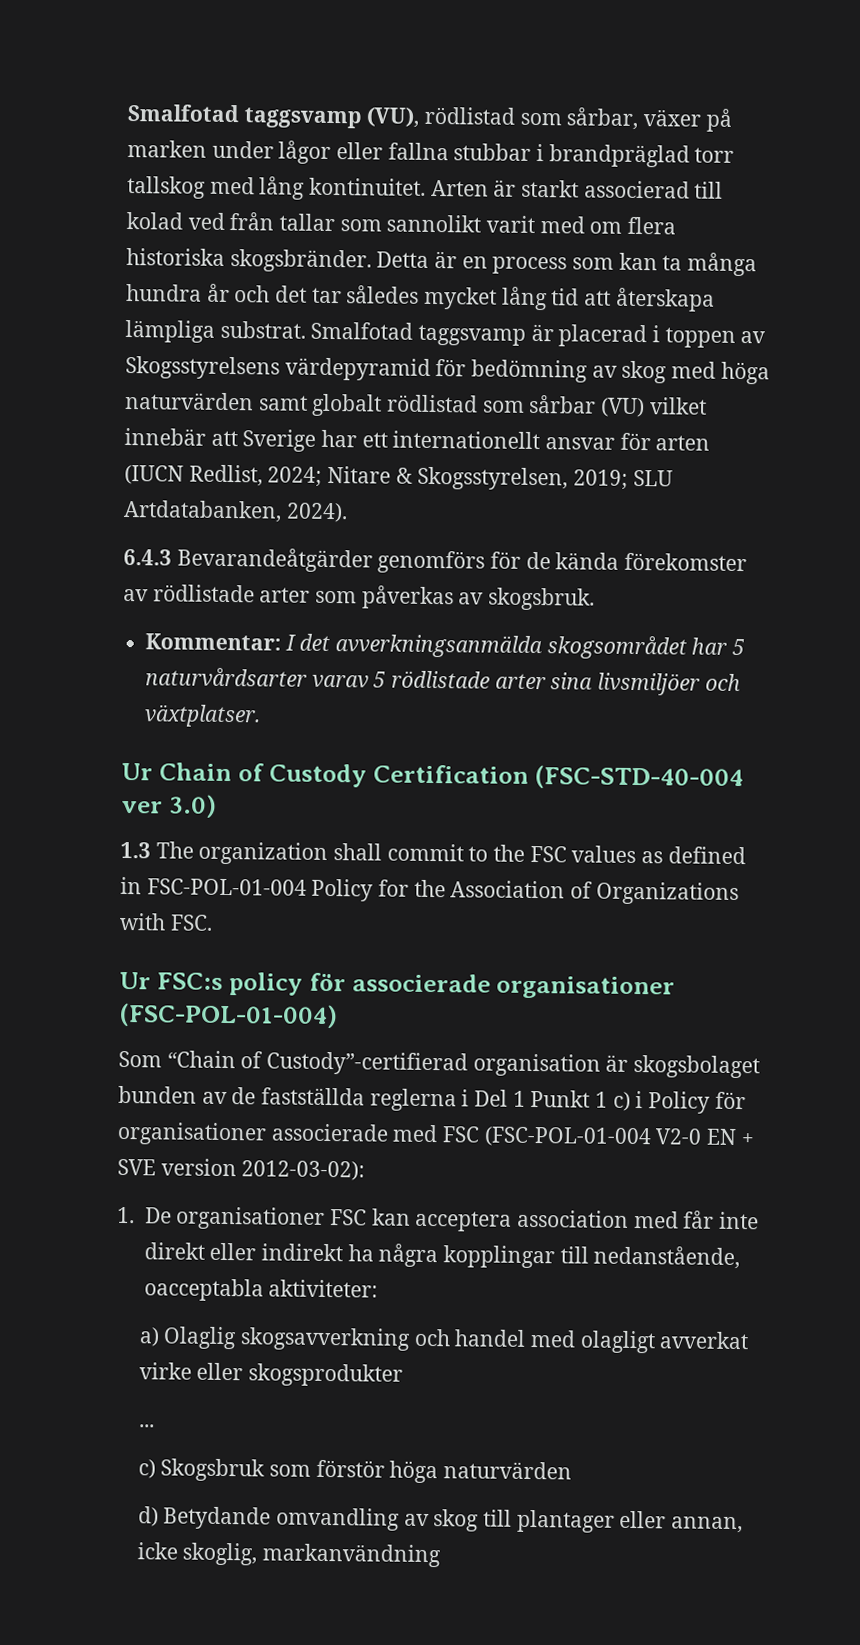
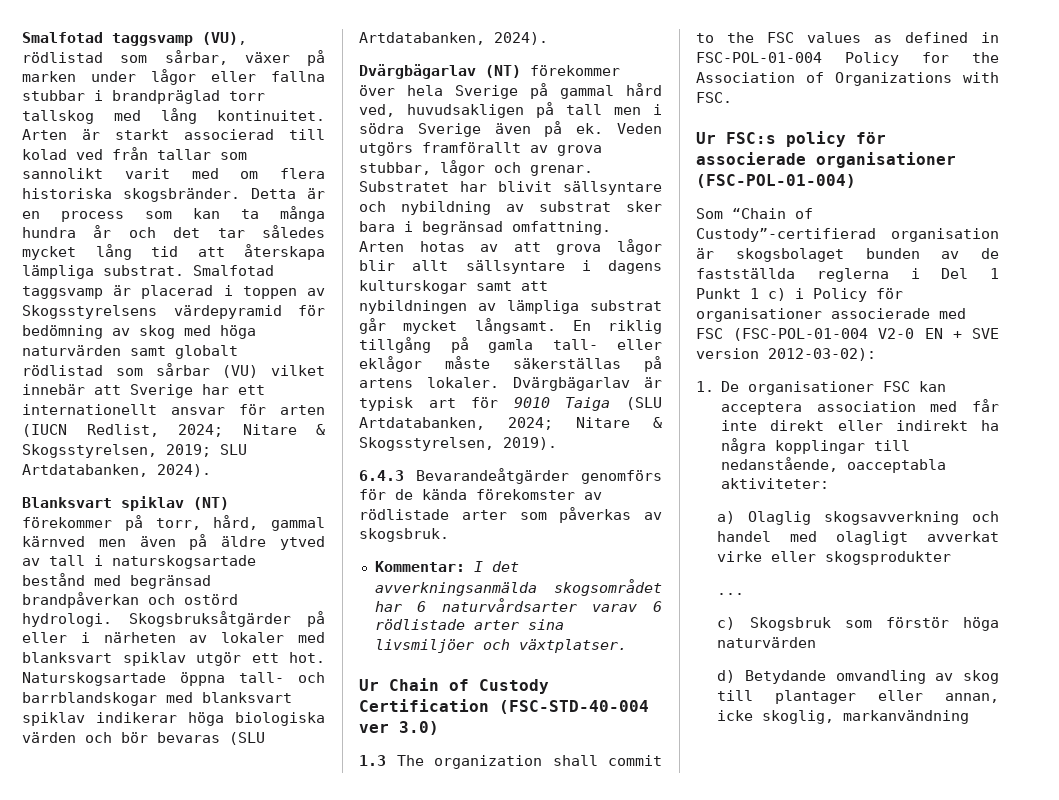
+ Blanksvart spiklav (NT) förekommer på torr, hård, gammal kärnved men även på äldre ytved av tall i naturskogsartade bestånd med begränsad brandpåverkan och ostörd hydrologi. Skogsbruksåtgärder på eller i närheten av lokaler med blanksvart spiklav utgör ett hot. Naturskogsartade öppna tall- och barrblandskogar med blanksvart spiklav indikerar höga biologiska värden och bör bevaras (SLU Artdatabanken, 2024).
+ Dvärgbägarlav (NT) förekommer över hela Sverige på gammal hård ved, huvudsakligen på tall men i södra Sverige även på ek. Veden utgörs framförallt av grova stubbar, lågor och grenar. Substratet har blivit sällsyntare och nybildning av substrat sker bara i begränsad omfattning. Arten hotas av att grova lågor blir allt sällsyntare i dagens kulturskogar samt att nybildningen av lämpliga substrat går mycket långsamt. En riklig tillgång på gamla tall- eller eklågor måste säkerställas på artens lokaler. Dvärgbägarlav är typisk art för 9010 Taiga (SLU Artdatabanken, 2024; Nitare & Skogsstyrelsen, 2019).
- Kommentar: I det avverkningsanmälda skogsområdet har 5 naturvårdsarter varav 5 rödlistade arter sina livsmiljöer och växtplatser.
+ Kommentar: I det avverkningsanmälda skogsområdet har 6 naturvårdsarter varav 6 rödlistade arter sina livsmiljöer och växtplatser.

